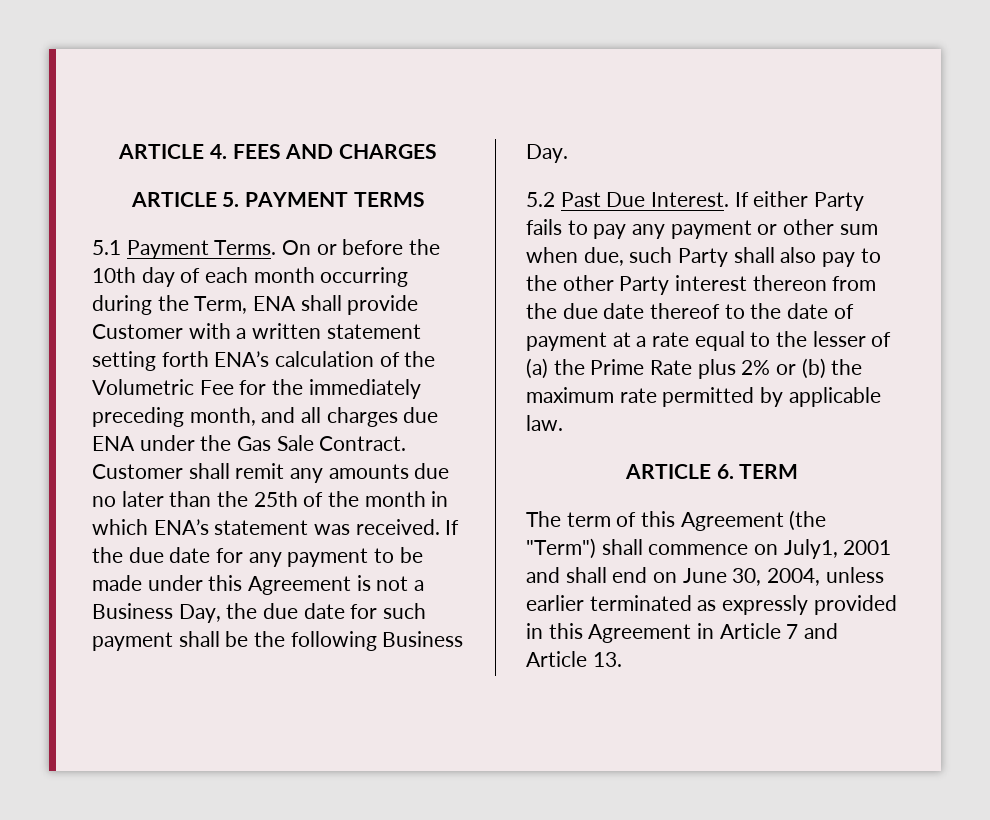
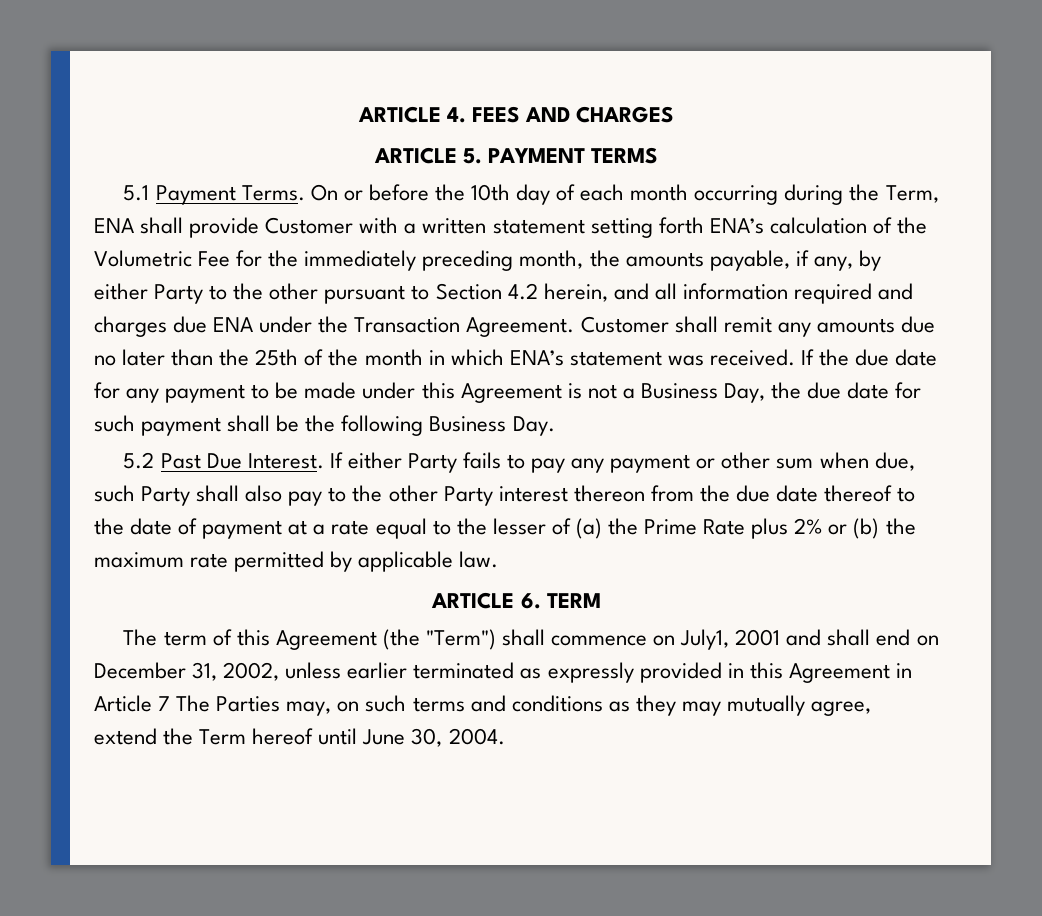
- On or before the 10th day of each month occurring during the Term, ENA shall provide Customer with a written statement setting forth ENA’s calculation of the Volumetric Fee for the immediately preceding month, and all charges due ENA under the Gas Sale Contract.
+ On or before the 10th day of each month occurring during the Term, ENA shall provide Customer with a written statement setting forth ENA’s calculation of the Volumetric Fee for the immediately preceding month, the amounts payable, if any, by either Party to the other pursuant to Section 4.2 herein, and all information required and charges due ENA under the Transaction Agreement.
- The term of this Agreement (the "Term") shall commence on July1, 2001 and shall end on June 30, 2004, unless earlier terminated as expressly provided in this Agreement in Article 7 and Article 13.
+ The term of this Agreement (the "Term") shall commence on July1, 2001 and shall end on December 31, 2002, unless earlier terminated as expressly provided in this Agreement in Article 7 The Parties may, on such terms and conditions as they may mutually agree, extend the Term hereof until June 30, 2004.

